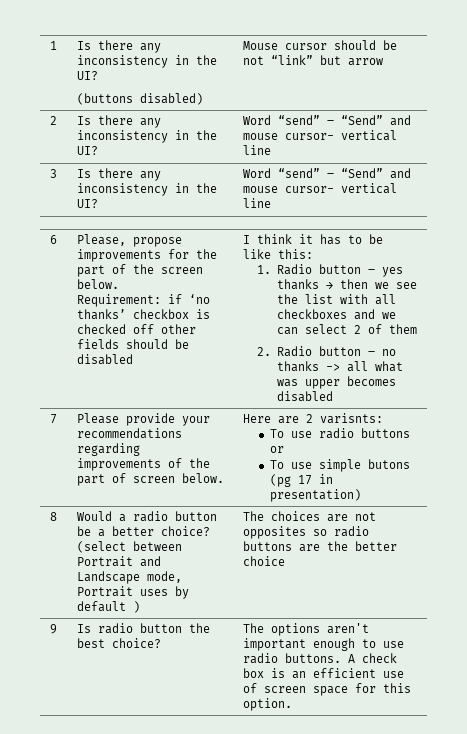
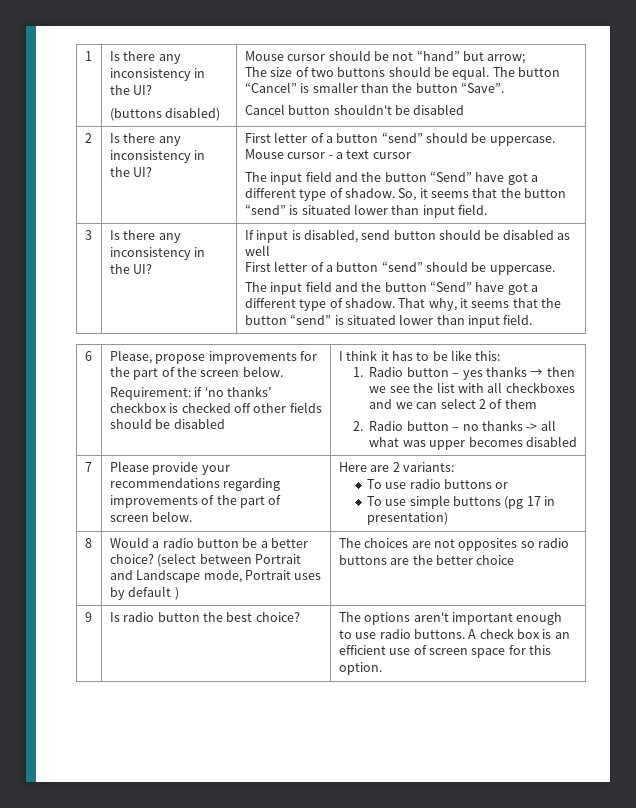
  1 | Is there any inconsistency in the UI?
- (buttons disabled) | Mouse cursor should be not “link” but arrow
+ (buttons disabled) | Mouse cursor should be not “hand” but arrow;
+ The size of two buttons should be equal. The button “Cancel” is smaller than the button “Save”.
+ Cancel button shouldn't be disabled
- 2 | Is there any inconsistency in the UI? | Word “send” – “Send” and mouse cursor- vertical line
+ 2 | Is there any inconsistency in the UI? | First letter of a button “send” should be uppercase. Mouse cursor - a text cursor
+ The input field and the button “Send” have got a different type of shadow. So, it seems that the button “send” is situated lower than input field.
- 3 | Is there any inconsistency in the UI? | Word “send” – “Send” and mouse cursor- vertical line
+ 3 | Is there any inconsistency in the UI? | If input is disabled, send button should be disabled as well
+ First letter of a button “send” should be uppercase.
+ The input field and the button “Send” have got a different type of shadow. That why, it seems that the button “send” is situated lower than input field.
- 7 | Please provide your recommendations regarding improvements of the part of screen below. | Here are 2 varisnts:
+ 7 | Please provide your recommendations regarding improvements of the part of screen below. | Here are 2 variants:
  To use radio buttons or
- To use simple butons (pg 17 in presentation)
+ To use simple buttons (pg 17 in presentation)

